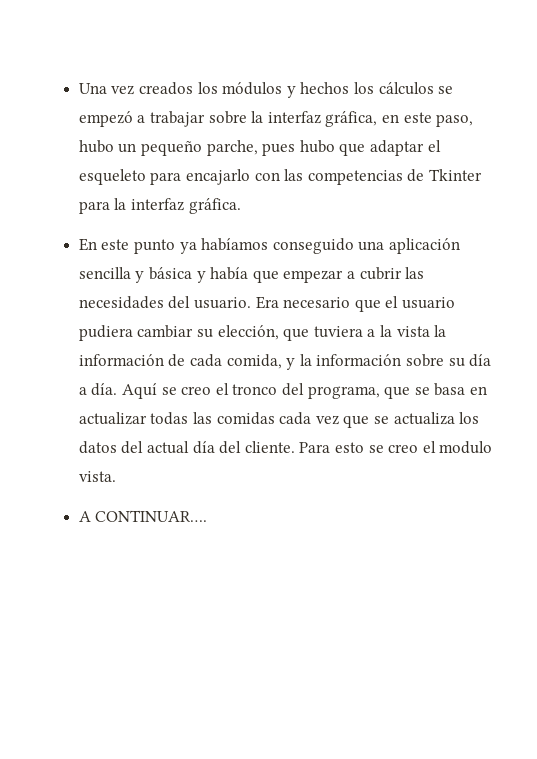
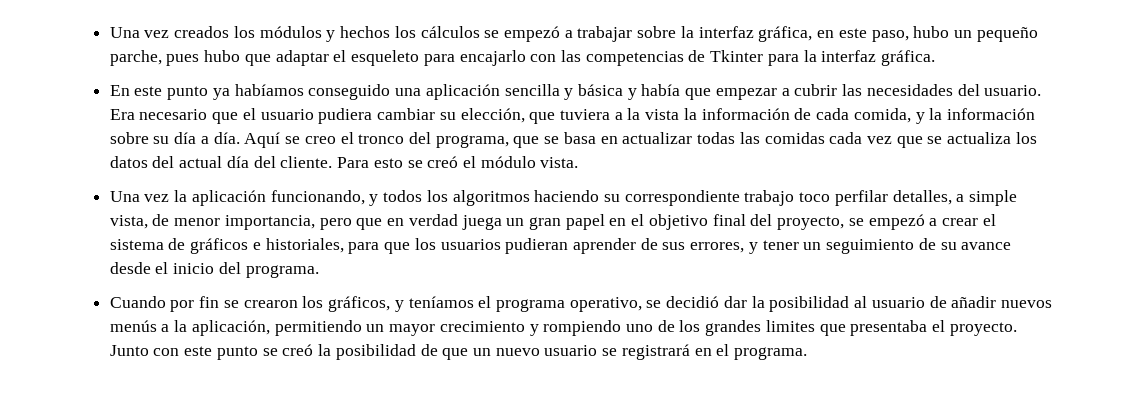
- Para esto se creo el modulo vista.
- A CONTINUAR….
+ Para esto se creó el módulo vista.
+ Una vez la aplicación funcionando, y todos los algoritmos haciendo su correspondiente trabajo toco perfilar detalles, a simple vista, de menor importancia, pero que en verdad juega un gran papel en el objetivo final del proyecto, se empezó a crear el sistema de gráficos e historiales, para que los usuarios pudieran aprender de sus errores, y tener un seguimiento de su avance desde el inicio del programa.
+ Cuando por fin se crearon los gráficos, y teníamos el programa operativo, se decidió dar la posibilidad al usuario de añadir nuevos menús a la aplicación, permitiendo un mayor crecimiento y rompiendo uno de los grandes limites que presentaba el proyecto. Junto con este punto se creó la posibilidad de que un nuevo usuario se registrará en el programa.

